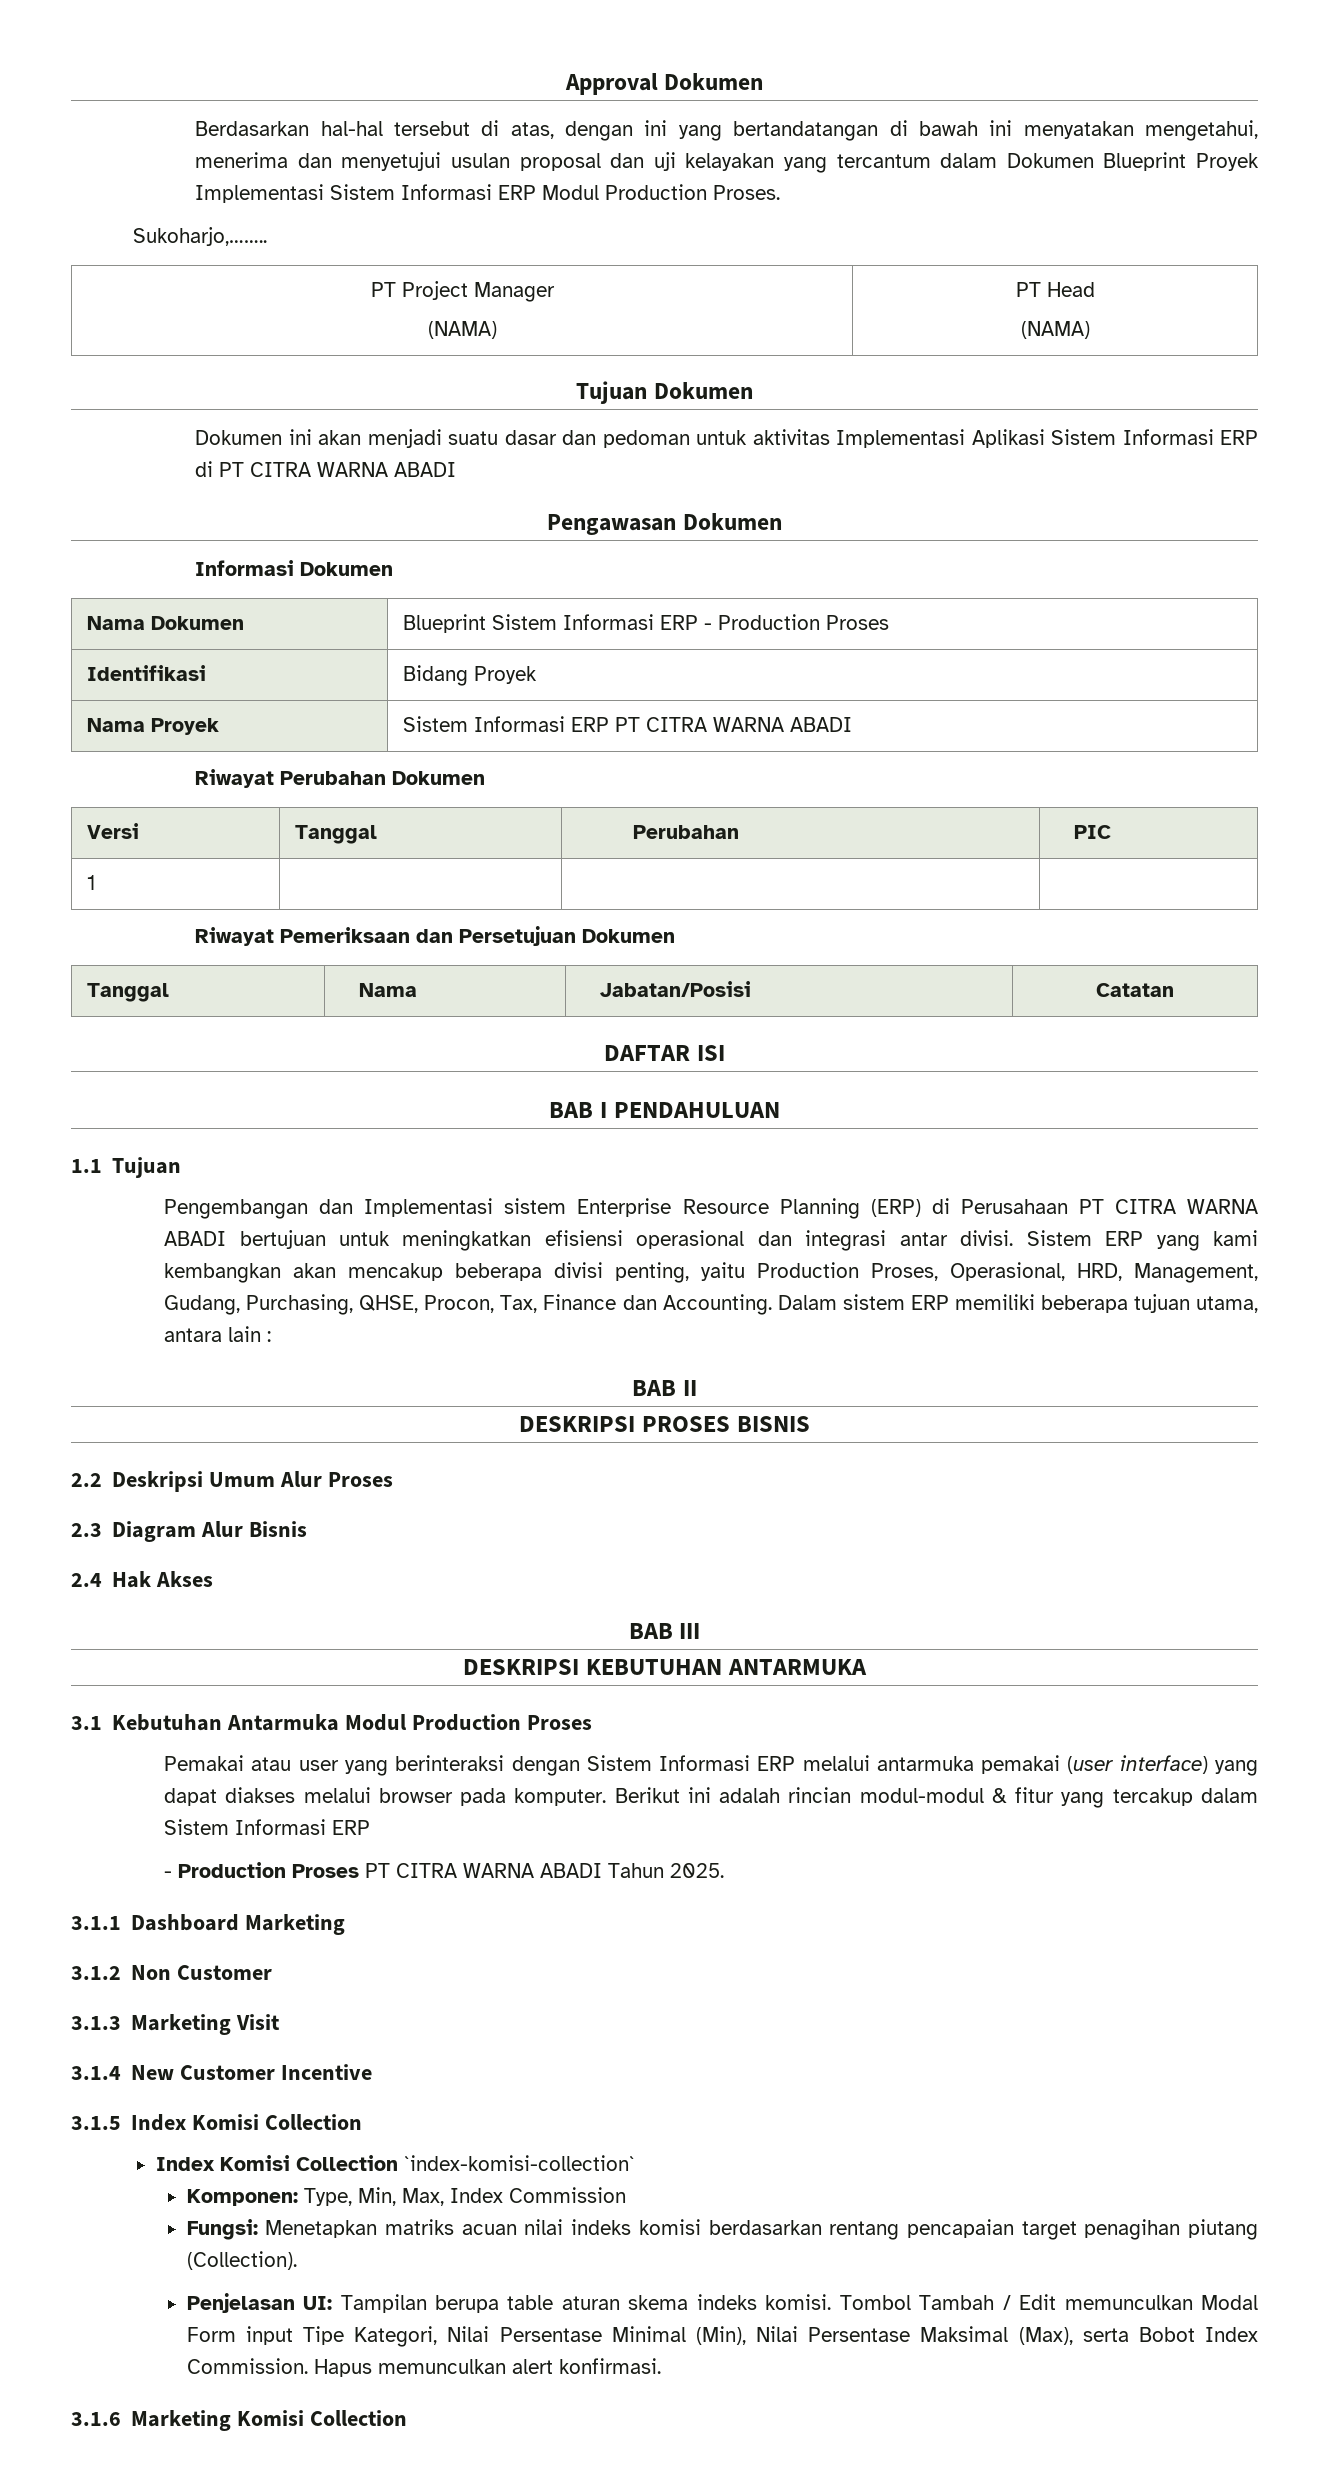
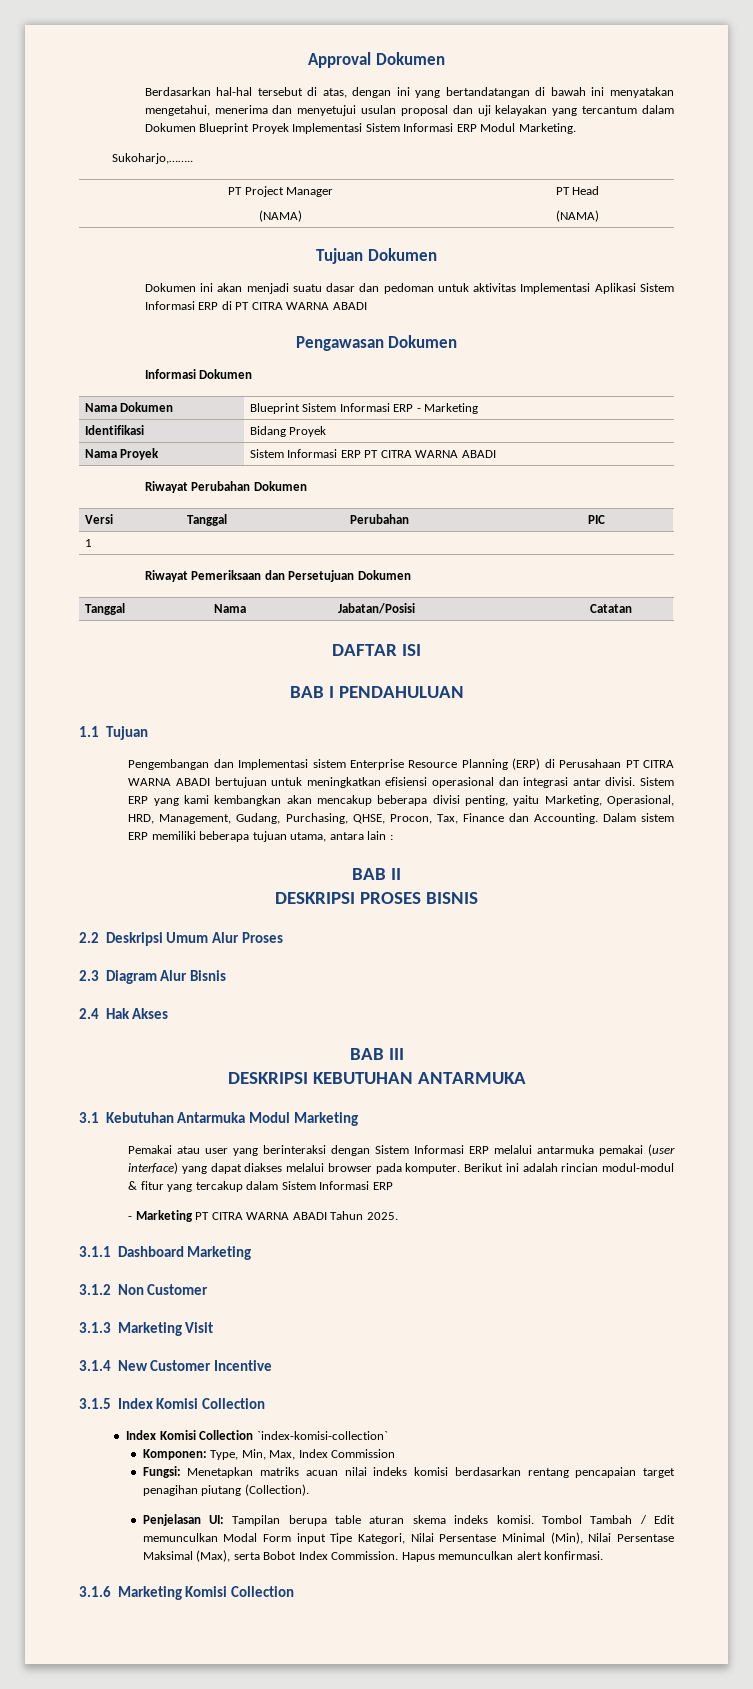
- Berdasarkan hal-hal tersebut di atas, dengan ini yang bertandatangan di bawah ini menyatakan mengetahui, menerima dan menyetujui usulan proposal dan uji kelayakan yang tercantum dalam Dokumen Blueprint Proyek Implementasi Sistem Informasi ERP Modul Production Proses.
+ Berdasarkan hal-hal tersebut di atas, dengan ini yang bertandatangan di bawah ini menyatakan mengetahui, menerima dan menyetujui usulan proposal dan uji kelayakan yang tercantum dalam Dokumen Blueprint Proyek Implementasi Sistem Informasi ERP Modul Marketing.
- Nama Dokumen | Blueprint Sistem Informasi ERP - Production Proses
+ Nama Dokumen | Blueprint Sistem Informasi ERP - Marketing
- Sistem ERP yang kami kembangkan akan mencakup beberapa divisi penting, yaitu Production Proses, Operasional, HRD, Management, Gudang, Purchasing, QHSE, Procon, Tax, Finance dan Accounting.
+ Sistem ERP yang kami kembangkan akan mencakup beberapa divisi penting, yaitu Marketing, Operasional, HRD, Management, Gudang, Purchasing, QHSE, Procon, Tax, Finance dan Accounting.
- 3.1 Kebutuhan Antarmuka Modul Production Proses
+ 3.1 Kebutuhan Antarmuka Modul Marketing
- - Production Proses PT CITRA WARNA ABADI Tahun 2025.
+ - Marketing PT CITRA WARNA ABADI Tahun 2025.

